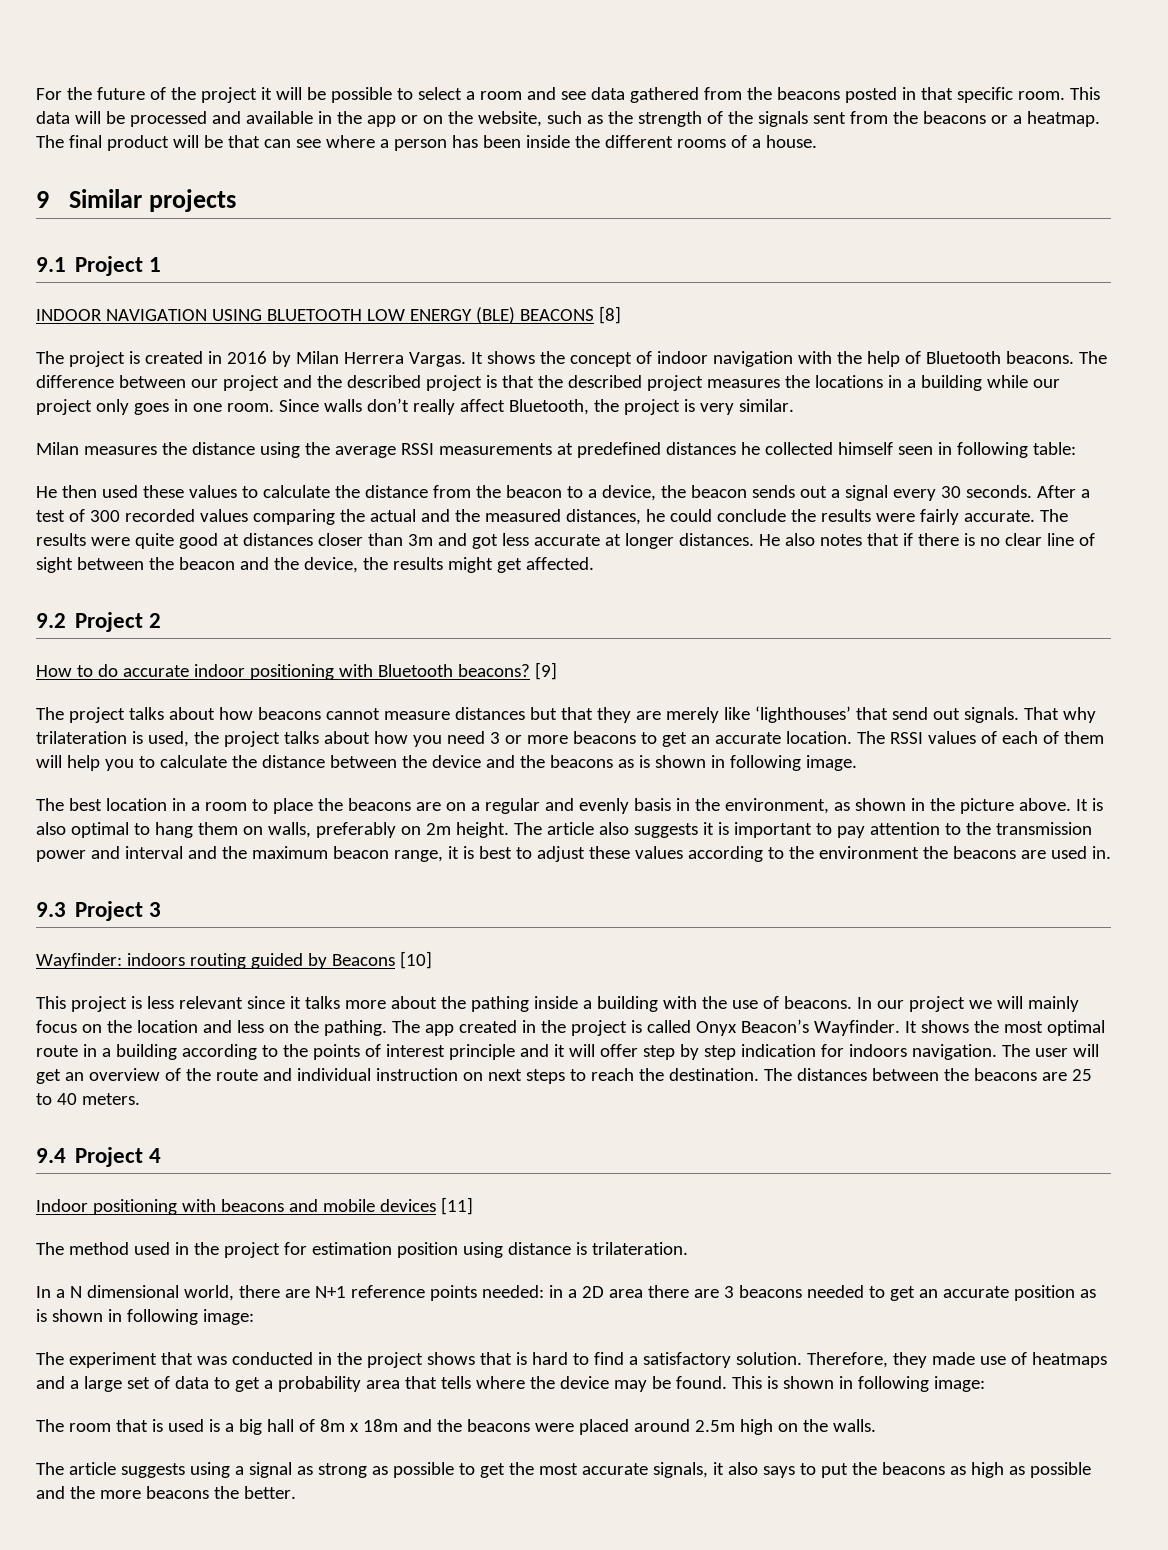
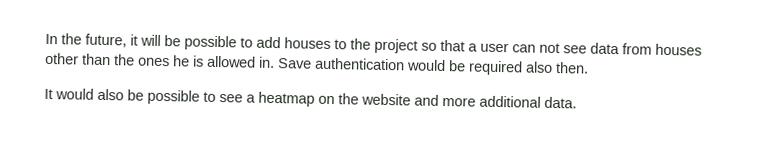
- For the future of the project it will be possible to select a room and see data gathered from the beacons posted in that specific room. This data will be processed and available in the app or on the website, such as the strength of the signals sent from the beacons or a heatmap. The final product will be that can see where a person has been inside the different rooms of a house.
- 9 Similar projects
- 9.1 Project 1
- INDOOR NAVIGATION USING BLUETOOTH LOW ENERGY (BLE) BEACONS [8]
- The project is created in 2016 by Milan Herrera Vargas. It shows the concept of indoor navigation with the help of Bluetooth beacons. The difference between our project and the described project is that the described project measures the locations in a building while our project only goes in one room. Since walls don’t really affect Bluetooth, the project is very similar.
- Milan measures the distance using the average RSSI measurements at predefined distances he collected himself seen in following table:
- He then used these values to calculate the distance from the beacon to a device, the beacon sends out a signal every 30 seconds. After a test of 300 recorded values comparing the actual and the measured distances, he could conclude the results were fairly accurate. The results were quite good at distances closer than 3m and got less accurate at longer distances. He also notes that if there is no clear line of sight between the beacon and the device, the results might get affected.
- 9.2 Project 2
- How to do accurate indoor positioning with Bluetooth beacons? [9]
- The project talks about how beacons cannot measure distances but that they are merely like ‘lighthouses’ that send out signals. That why trilateration is used, the project talks about how you need 3 or more beacons to get an accurate location. The RSSI values of each of them will help you to calculate the distance between the device and the beacons as is shown in following image.
- The best location in a room to place the beacons are on a regular and evenly basis in the environment, as shown in the picture above. It is also optimal to hang them on walls, preferably on 2m height. The article also suggests it is important to pay attention to the transmission power and interval and the maximum beacon range, it is best to adjust these values according to the environment the beacons are used in.
- 9.3 Project 3
- Wayfinder: indoors routing guided by Beacons [10]
- This project is less relevant since it talks more about the pathing inside a building with the use of beacons. In our project we will mainly focus on the location and less on the pathing. The app created in the project is called Onyx Beacon’s Wayfinder. It shows the most optimal route in a building according to the points of interest principle and it will offer step by step indication for indoors navigation. The user will get an overview of the route and individual instruction on next steps to reach the destination. The distances between the beacons are 25 to 40 meters.
- 9.4 Project 4
- Indoor positioning with beacons and mobile devices [11]
- The method used in the project for estimation position using distance is trilateration.
- In a N dimensional world, there are N+1 reference points needed: in a 2D area there are 3 beacons needed to get an accurate position as is shown in following image:
- The experiment that was conducted in the project shows that is hard to find a satisfactory solution. Therefore, they made use of heatmaps and a large set of data to get a probability area that tells where the device may be found. This is shown in following image:
- The room that is used is a big hall of 8m x 18m and the beacons were placed around 2.5m high on the walls.
- The article suggests using a signal as strong as possible to get the most accurate signals, it also says to put the beacons as high as possible and the more beacons the better.
+ In the future, it will be possible to add houses to the project so that a user can not see data from houses other than the ones he is allowed in. Save authentication would be required also then.
+ It would also be possible to see a heatmap on the website and more additional data.

